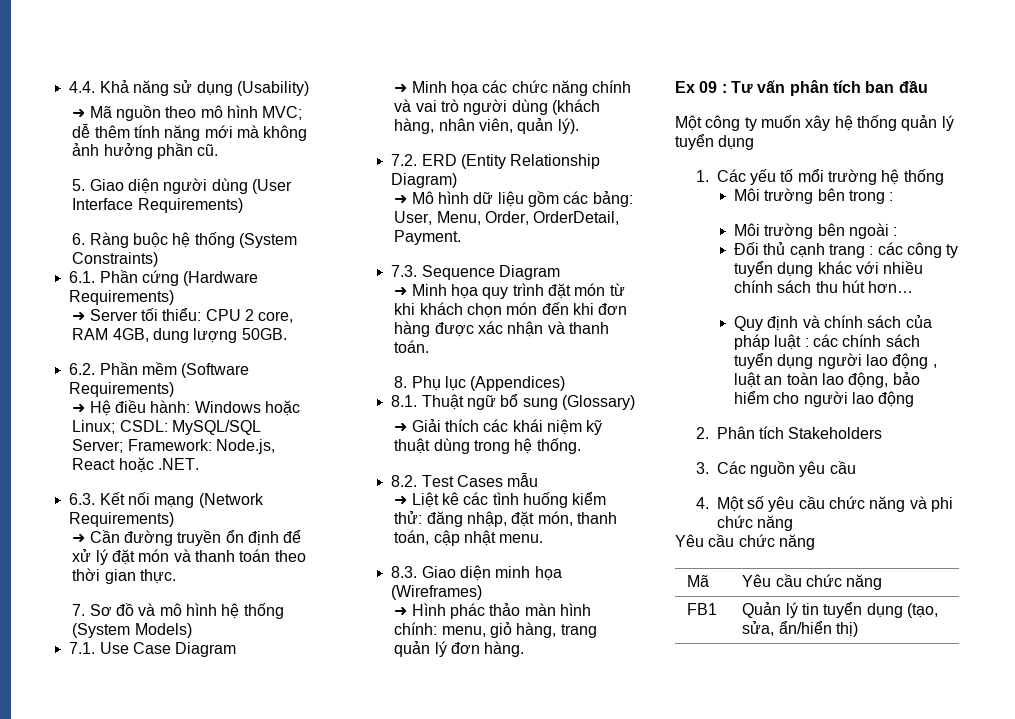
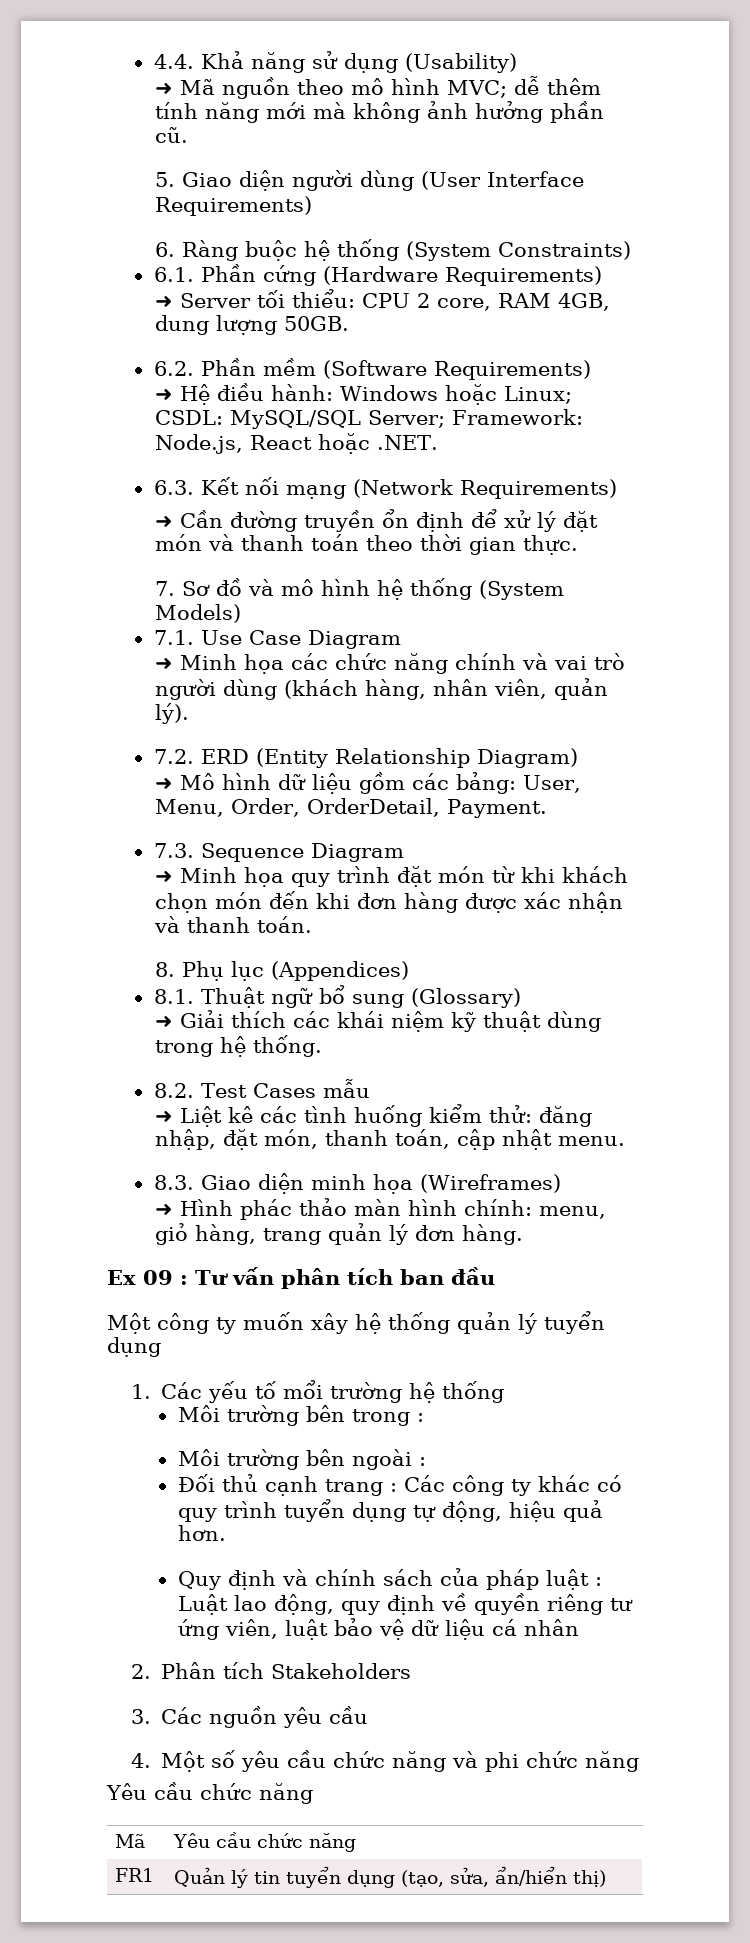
- Đối thủ cạnh trang : các công ty tuyển dụng khác với nhiều chính sách thu hút hơn…
+ Đối thủ cạnh trang : Các công ty khác có quy trình tuyển dụng tự động, hiệu quả hơn.
- Quy định và chính sách của pháp luật : các chính sách tuyển dụng người lao động , luật an toàn lao động, bảo hiểm cho người lao động
+ Quy định và chính sách của pháp luật : Luật lao động, quy định về quyền riêng tư ứng viên, luật bảo vệ dữ liệu cá nhân
- FB1 | Quản lý tin tuyển dụng (tạo, sửa, ẩn/hiển thị)
+ FR1 | Quản lý tin tuyển dụng (tạo, sửa, ẩn/hiển thị)

